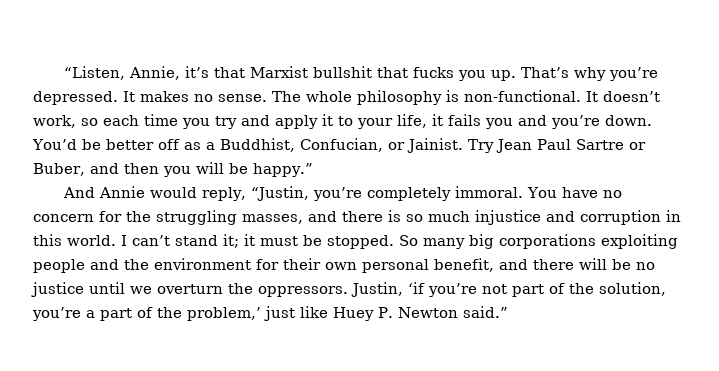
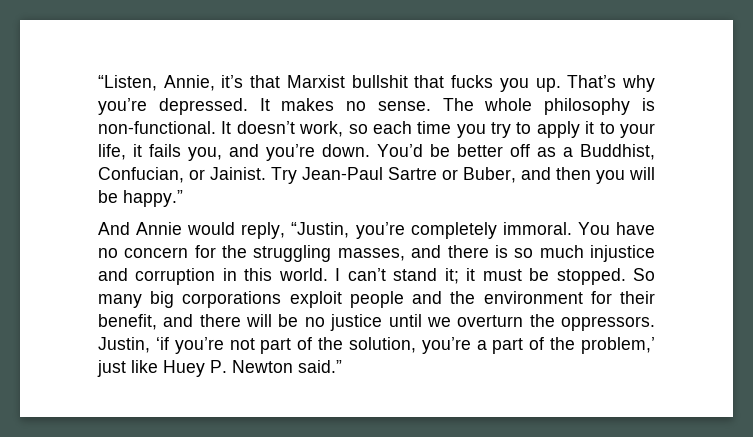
- It doesn’t work, so each time you try and apply it to your life, it fails you and you’re down.
+ It doesn’t work, so each time you try to apply it to your life, it fails you, and you’re down.
- Try Jean Paul Sartre or Buber, and then you will be happy.”
+ Try Jean-Paul Sartre or Buber, and then you will be happy.”
- So many big corporations exploiting people and the environment for their own personal benefit, and there will be no justice until we overturn the oppressors.
+ So many big corporations exploit people and the environment for their benefit, and there will be no justice until we overturn the oppressors.

